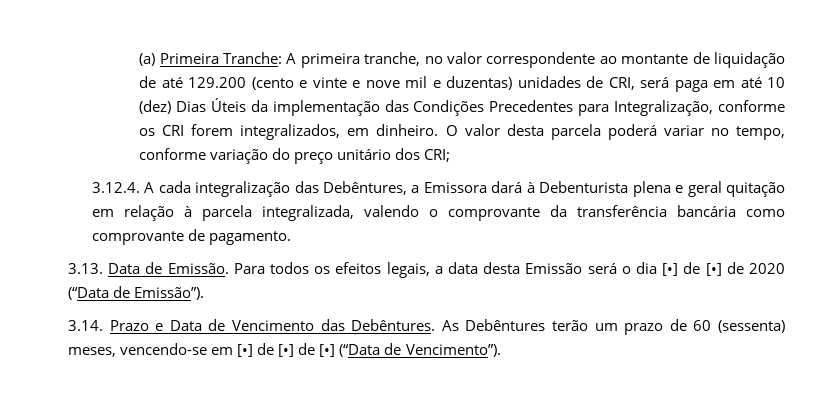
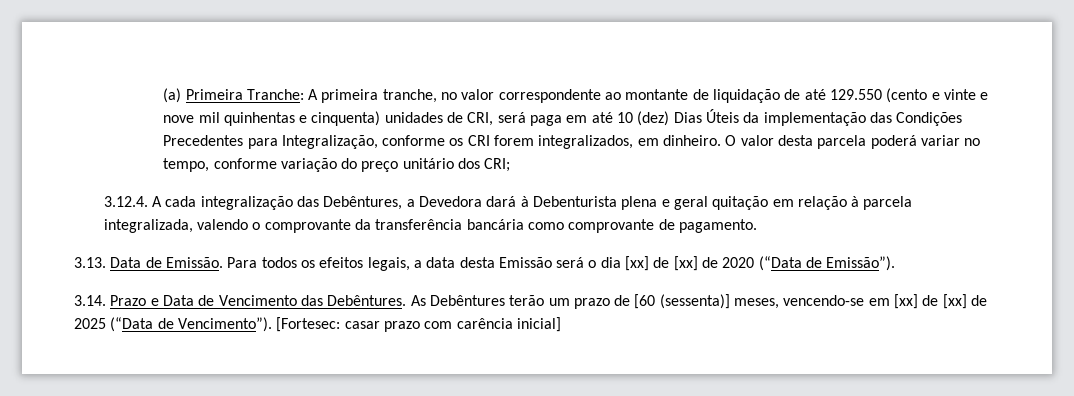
- (a) Primeira Tranche: A primeira tranche, no valor correspondente ao montante de liquidação de até 129.200 (cento e vinte e nove mil e duzentas) unidades de CRI, será paga em até 10 (dez) Dias Úteis da implementação das Condições Precedentes para Integralização, conforme os CRI forem integralizados, em dinheiro.
+ (a) Primeira Tranche: A primeira tranche, no valor correspondente ao montante de liquidação de até 129.550 (cento e vinte e nove mil quinhentas e cinquenta) unidades de CRI, será paga em até 10 (dez) Dias Úteis da implementação das Condições Precedentes para Integralização, conforme os CRI forem integralizados, em dinheiro.
- 3.12.4. A cada integralização das Debêntures, a Emissora dará à Debenturista plena e geral quitação em relação à parcela integralizada, valendo o comprovante da transferência bancária como comprovante de pagamento.
+ 3.12.4. A cada integralização das Debêntures, a Devedora dará à Debenturista plena e geral quitação em relação à parcela integralizada, valendo o comprovante da transferência bancária como comprovante de pagamento.
- Para todos os efeitos legais, a data desta Emissão será o dia [•] de [•] de 2020 (“Data de Emissão”).
+ Para todos os efeitos legais, a data desta Emissão será o dia [xx] de [xx] de 2020 (“Data de Emissão”).
- As Debêntures terão um prazo de 60 (sessenta) meses, vencendo-se em [•] de [•] de [•] (“Data de Vencimento”).
+ As Debêntures terão um prazo de [60 (sessenta)] meses, vencendo-se em [xx] de [xx] de 2025 (“Data de Vencimento”). [Fortesec: casar prazo com carência inicial]

